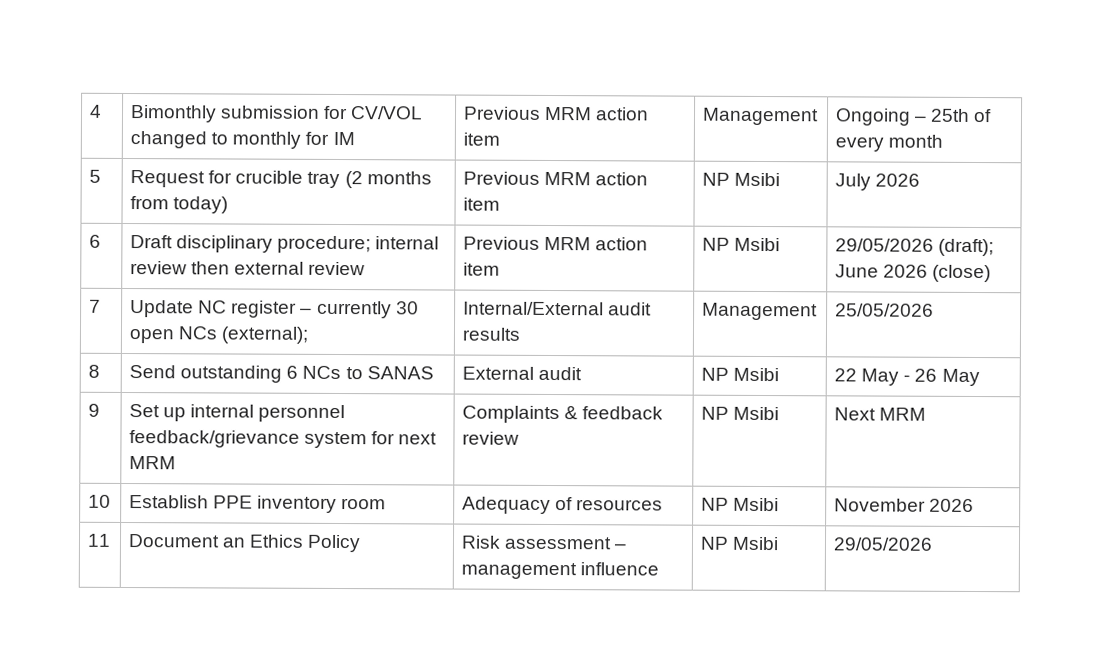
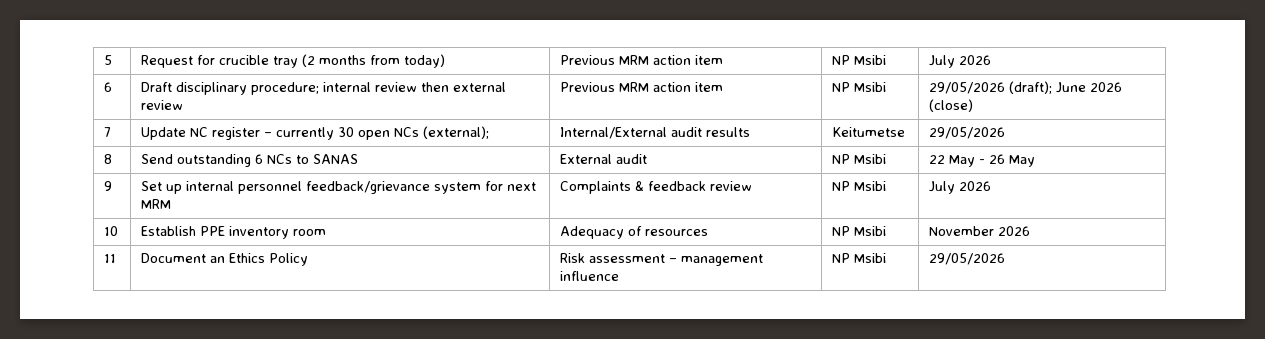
- 4 | Bimonthly submission for CV/VOL changed to monthly for IM | Previous MRM action item | Management | Ongoing – 25th of every month
- 7 | Update NC register – currently 30 open NCs (external); | Internal/External audit results | Management | 25/05/2026
+ 7 | Update NC register – currently 30 open NCs (external); | Internal/External audit results | Keitumetse | 29/05/2026
- 9 | Set up internal personnel feedback/grievance system for next MRM | Complaints & feedback review | NP Msibi | Next MRM
+ 9 | Set up internal personnel feedback/grievance system for next MRM | Complaints & feedback review | NP Msibi | July 2026

